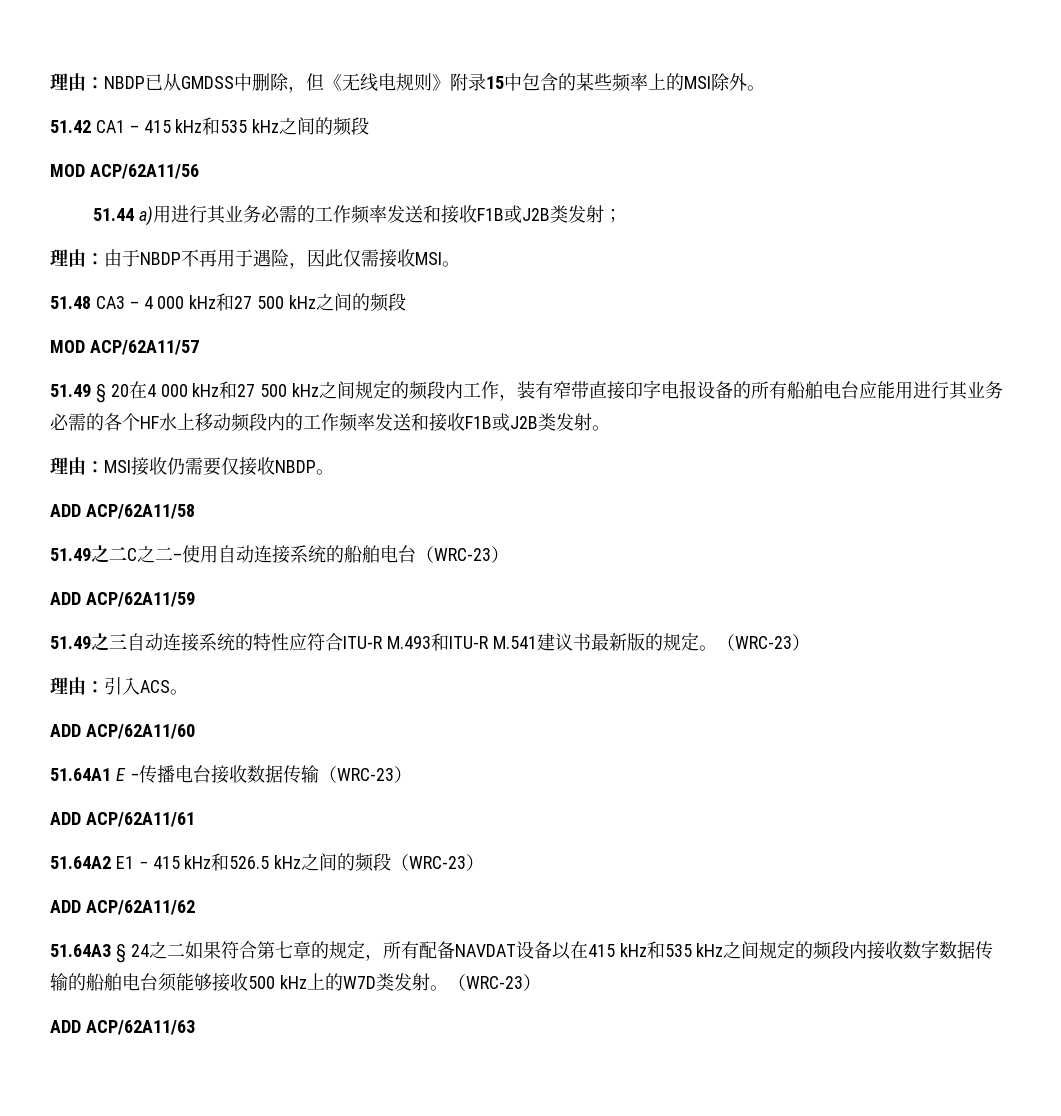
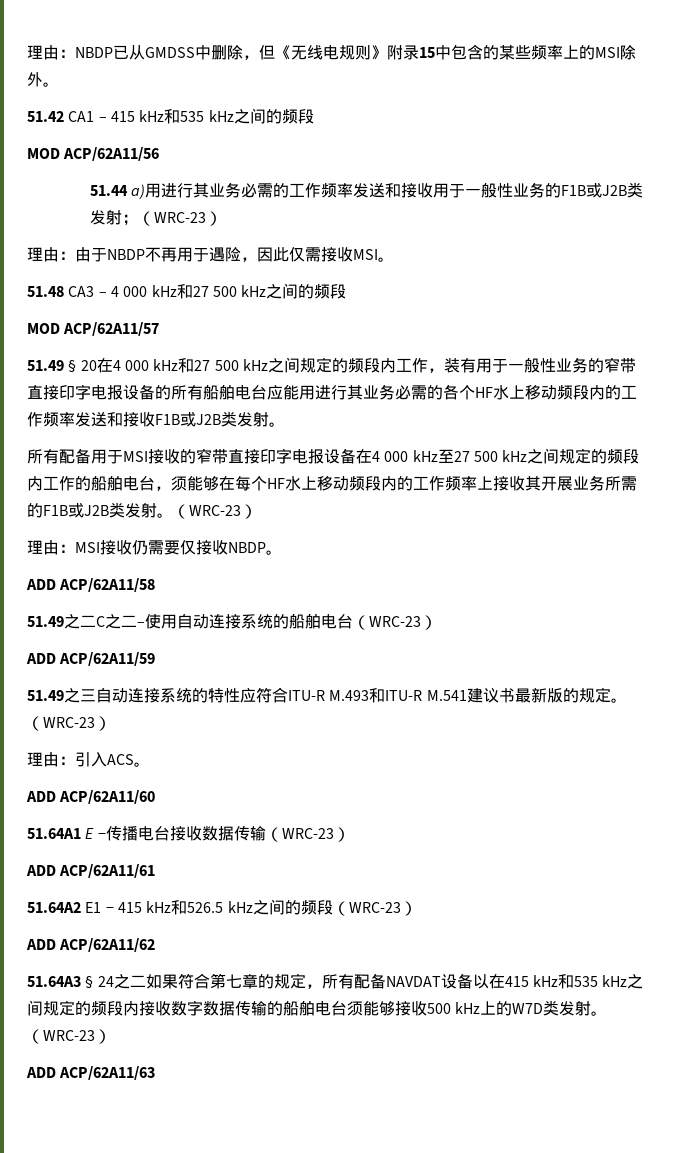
- 51.44 a)用进行其业务必需的工作频率发送和接收F1B或J2B类发射；
+ 51.44 a)用进行其业务必需的工作频率发送和接收用于一般性业务的F1B或J2B类发射；（WRC-23）
- 51.49 § 20在4 000 kHz和27 500 kHz之间规定的频段内工作，装有窄带直接印字电报设备的所有船舶电台应能用进行其业务必需的各个HF水上移动频段内的工作频率发送和接收F1B或J2B类发射。
+ 51.49 § 20在4 000 kHz和27 500 kHz之间规定的频段内工作，装有用于一般性业务的窄带直接印字电报设备的所有船舶电台应能用进行其业务必需的各个HF水上移动频段内的工作频率发送和接收F1B或J2B类发射。
+ 所有配备用于MSI接收的窄带直接印字电报设备在4 000 kHz至27 500 kHz之间规定的频段内工作的船舶电台，须能够在每个HF水上移动频段内的工作频率上接收其开展业务所需的F1B或J2B类发射。（WRC-23）

